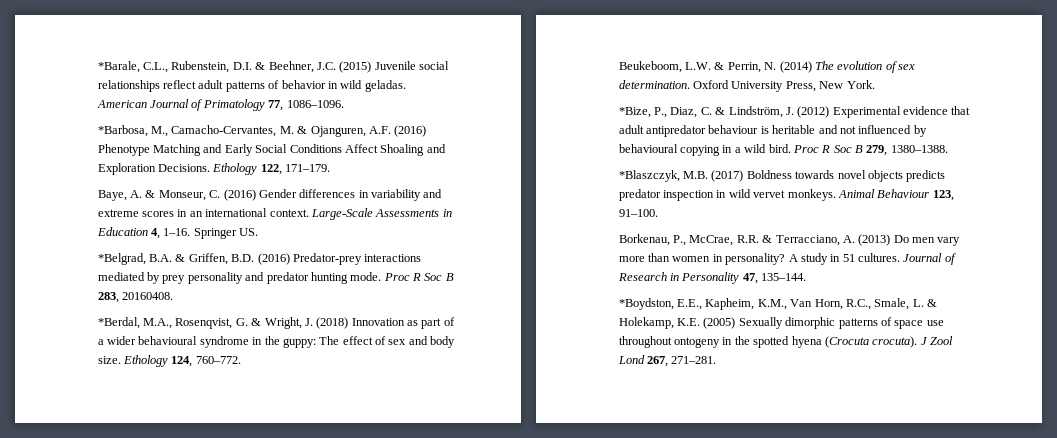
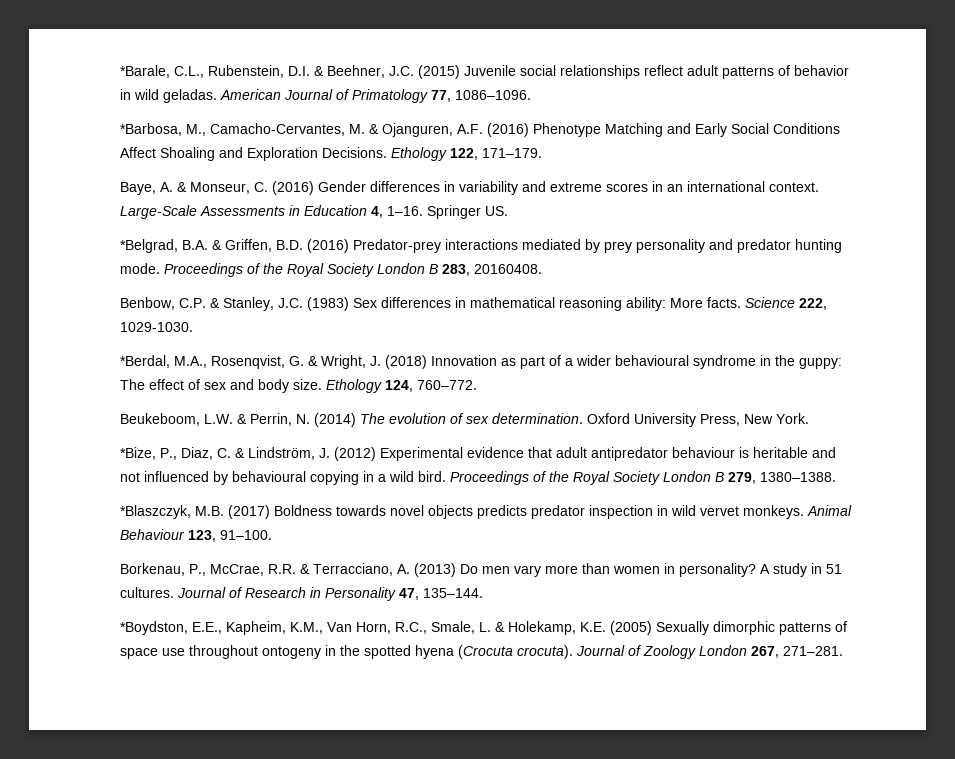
- Proc R Soc B 283, 20160408.
+ Proceedings of the Royal Society London B 283, 20160408.
+ Benbow, C.P. & Stanley, J.C. (1983) Sex differences in mathematical reasoning ability: More facts. Science 222, 1029-1030.
- Proc R Soc B 279, 1380–1388.
+ Proceedings of the Royal Society London B 279, 1380–1388.
- J Zool Lond 267, 271–281.
+ Journal of Zoology London 267, 271–281.

